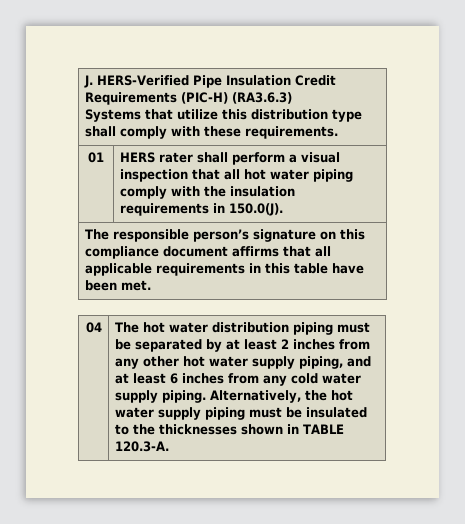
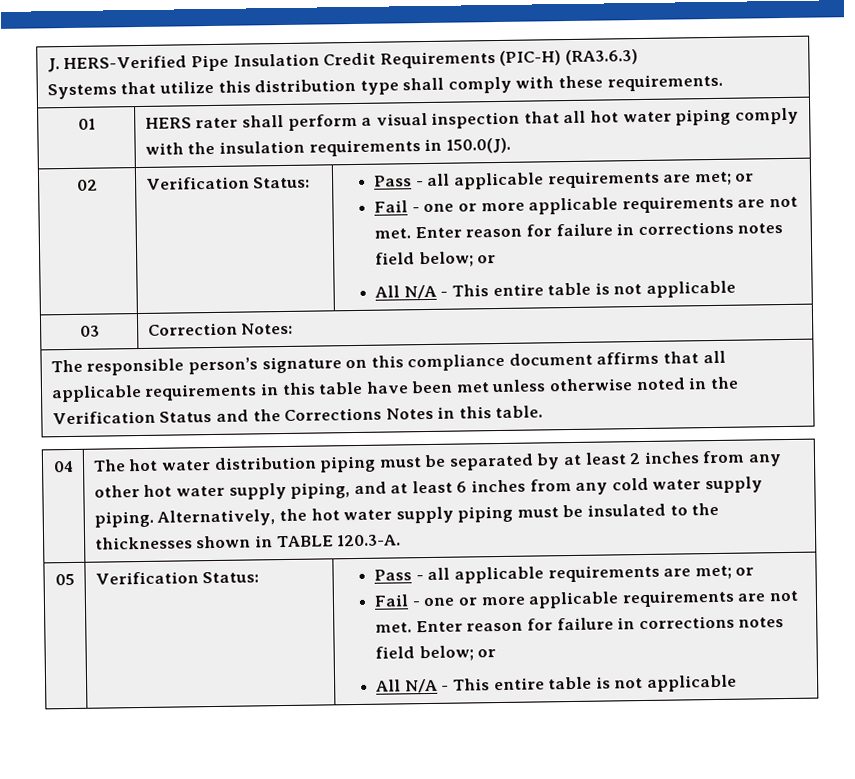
+ 02 | Verification Status: | Pass - all applicable requirements are met; or
+ Fail - one or more applicable requirements are not met. Enter reason for failure in corrections notes field below; or
+ All N/A - This entire table is not applicable
+ 03 | Correction Notes:
- The responsible person’s signature on this compliance document affirms that all applicable requirements in this table have been met.
+ The responsible person’s signature on this compliance document affirms that all applicable requirements in this table have been met unless otherwise noted in the Verification Status and the Corrections Notes in this table.
+ 05 | Verification Status: | Pass - all applicable requirements are met; or
+ Fail - one or more applicable requirements are not met. Enter reason for failure in corrections notes field below; or
+ All N/A - This entire table is not applicable

